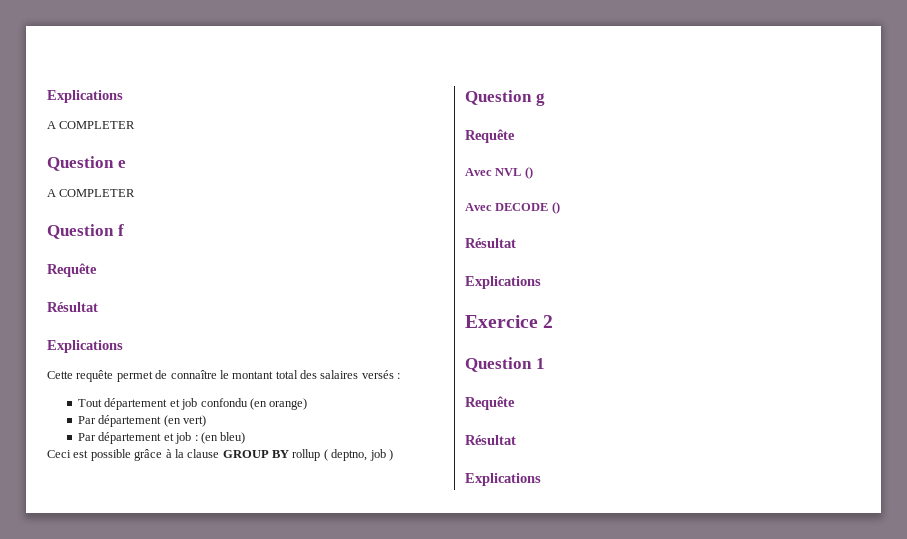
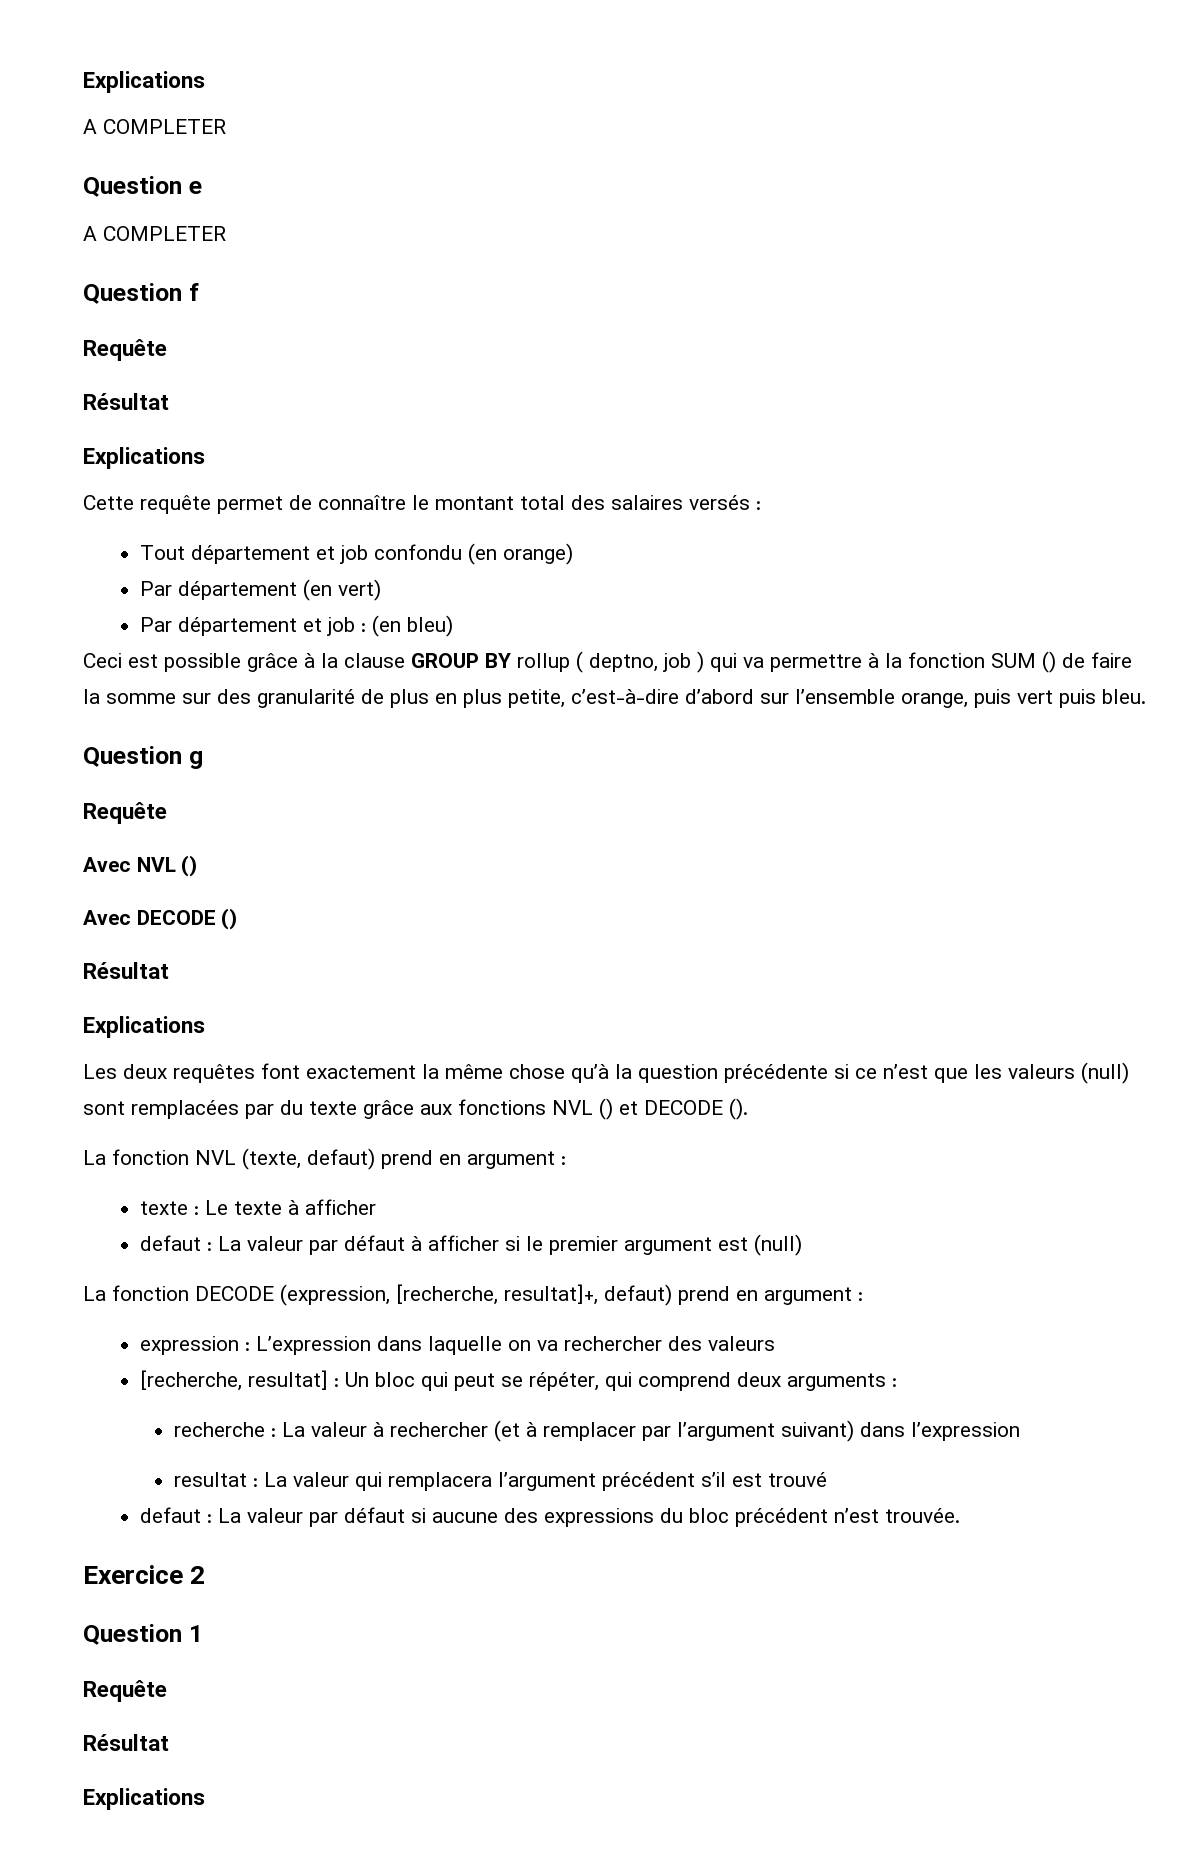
- Ceci est possible grâce à la clause GROUP BY rollup ( deptno, job )
+ Ceci est possible grâce à la clause GROUP BY rollup ( deptno, job ) qui va permettre à la fonction SUM () de faire la somme sur des granularité de plus en plus petite, c’est-à-dire d’abord sur l’ensemble orange, puis vert puis bleu.
+ Les deux requêtes font exactement la même chose qu’à la question précédente si ce n’est que les valeurs (null) sont remplacées par du texte grâce aux fonctions NVL () et DECODE ().
+ La fonction NVL (texte, defaut) prend en argument :
+ texte : Le texte à afficher
+ defaut : La valeur par défaut à afficher si le premier argument est (null)
+ La fonction DECODE (expression, [recherche, resultat]+, defaut) prend en argument :
+ expression : L’expression dans laquelle on va rechercher des valeurs
+ [recherche, resultat] : Un bloc qui peut se répéter, qui comprend deux arguments :
+ recherche : La valeur à rechercher (et à remplacer par l’argument suivant) dans l’expression
+ resultat : La valeur qui remplacera l’argument précédent s’il est trouvé
+ defaut : La valeur par défaut si aucune des expressions du bloc précédent n’est trouvée.

